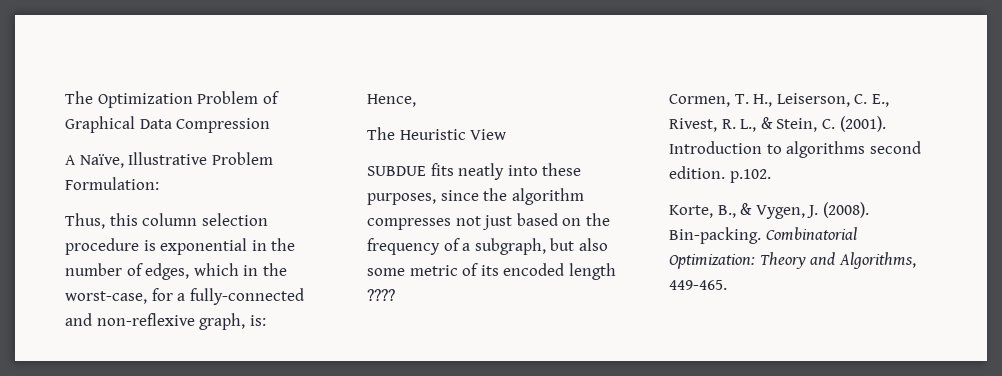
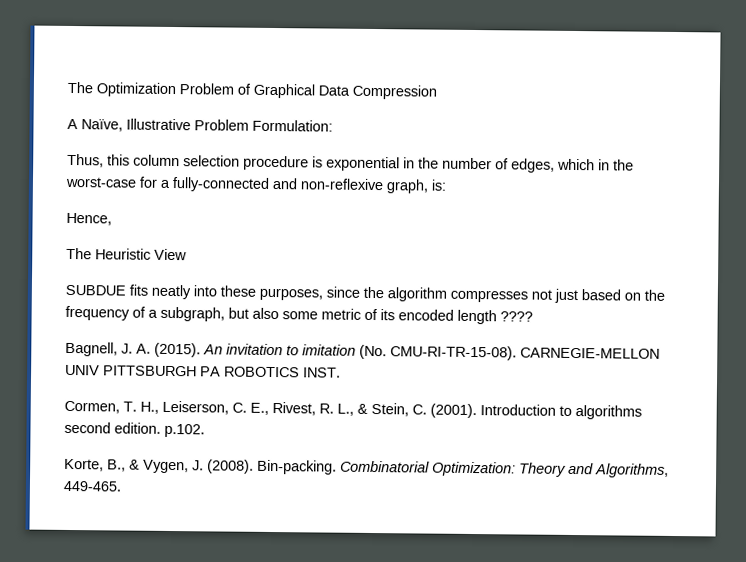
- Thus, this column selection procedure is exponential in the number of edges, which in the worst-case, for a fully-connected and non-reflexive graph, is:
+ Thus, this column selection procedure is exponential in the number of edges, which in the worst-case for a fully-connected and non-reflexive graph, is:
+ Bagnell, J. A. (2015). An invitation to imitation (No. CMU-RI-TR-15-08). CARNEGIE-MELLON UNIV PITTSBURGH PA ROBOTICS INST.

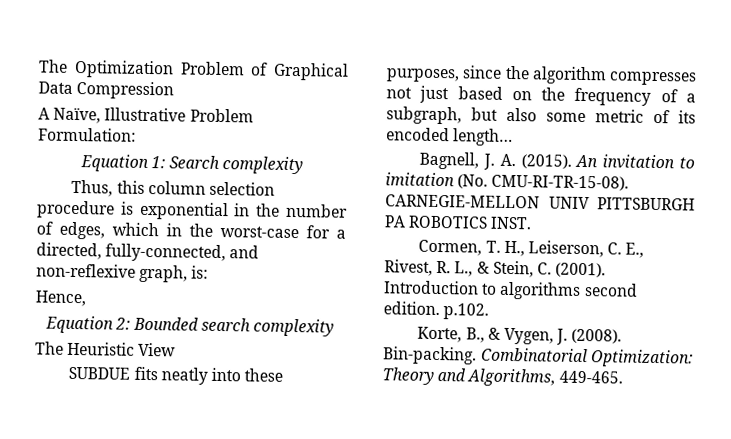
+ Equation 1: Search complexity
- Thus, this column selection procedure is exponential in the number of edges, which in the worst-case for a fully-connected and non-reflexive graph, is:
+ Thus, this column selection procedure is exponential in the number of edges, which in the worst-case for a directed, fully-connected, and non-reflexive graph, is:
+ Equation 2: Bounded search complexity
- SUBDUE fits neatly into these purposes, since the algorithm compresses not just based on the frequency of a subgraph, but also some metric of its encoded length ????
+ SUBDUE fits neatly into these purposes, since the algorithm compresses not just based on the frequency of a subgraph, but also some metric of its encoded length…

